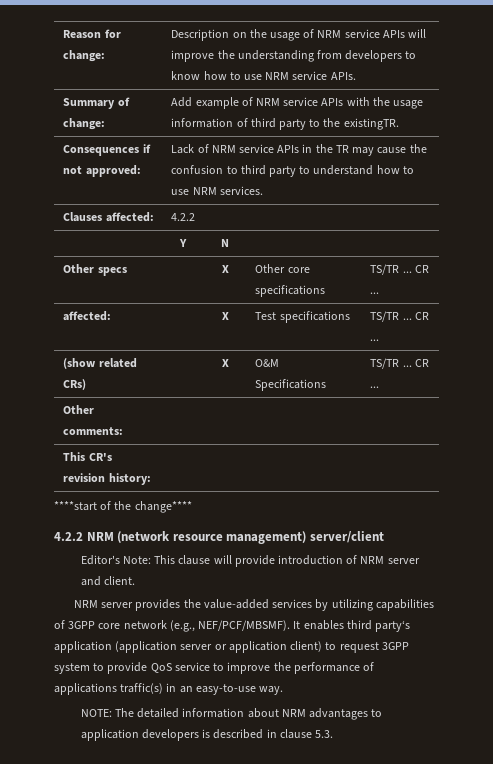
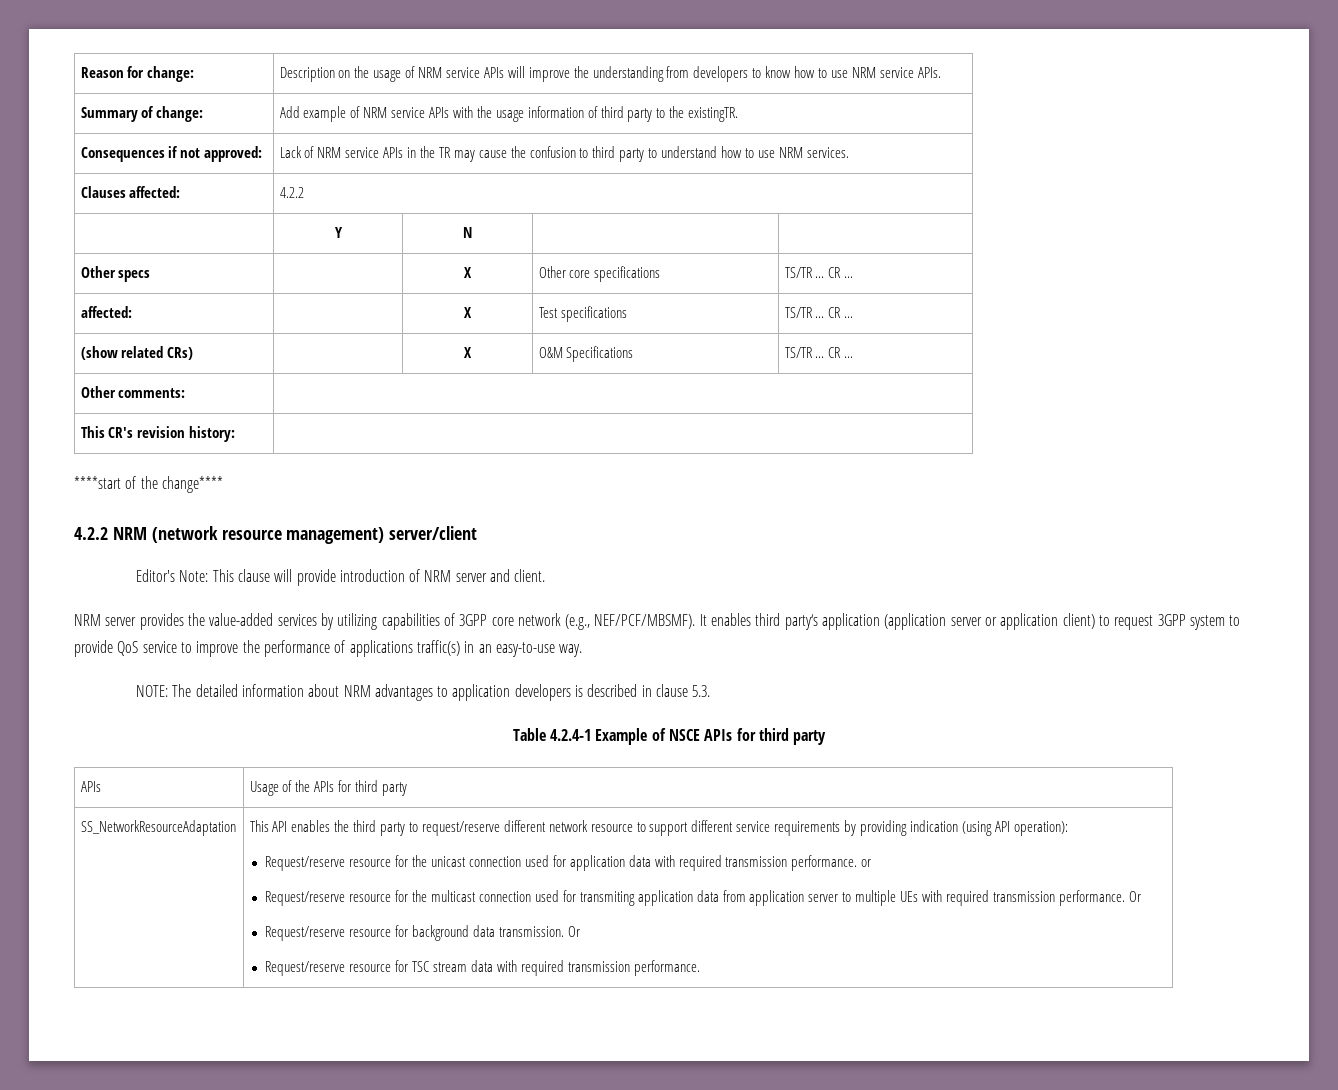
+ Table 4.2.4-1 Example of NSCE APIs for third party
+ APIs | Usage of the APIs for third party
+ SS_NetworkResourceAdaptation | This API enables the third party to request/reserve different network resource to support different service requirements by providing indication (using API operation):
+ Request/reserve resource for the unicast connection used for application data with required transmission performance. or
+ Request/reserve resource for the multicast connection used for transmiting application data from application server to multiple UEs with required transmission performance. Or
+ Request/reserve resource for background data transmission. Or
+ Request/reserve resource for TSC stream data with required transmission performance.

